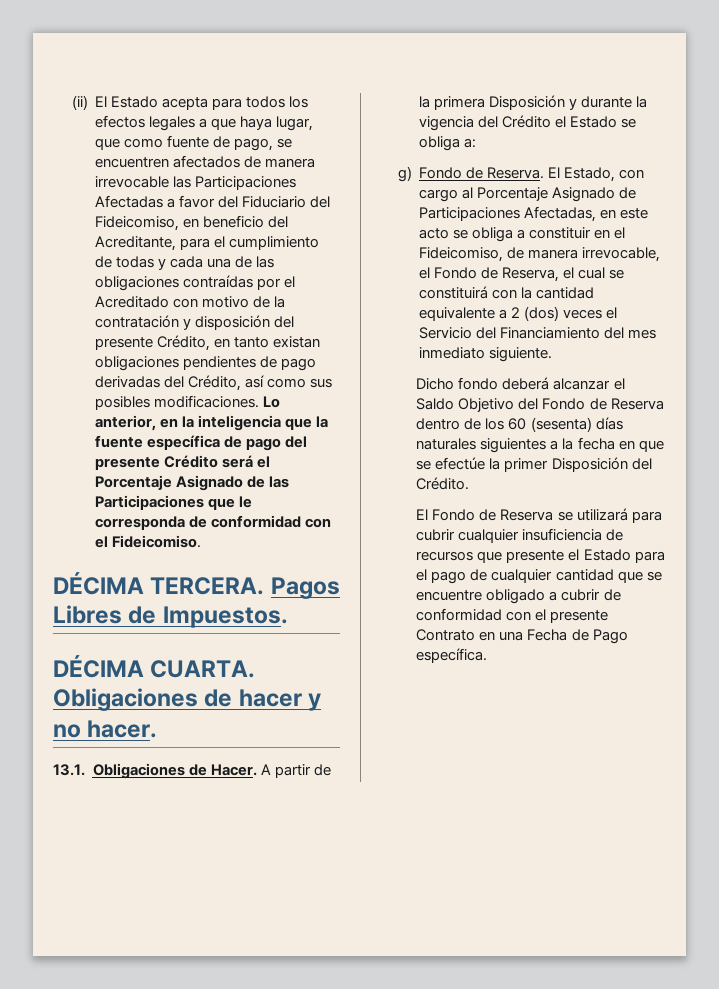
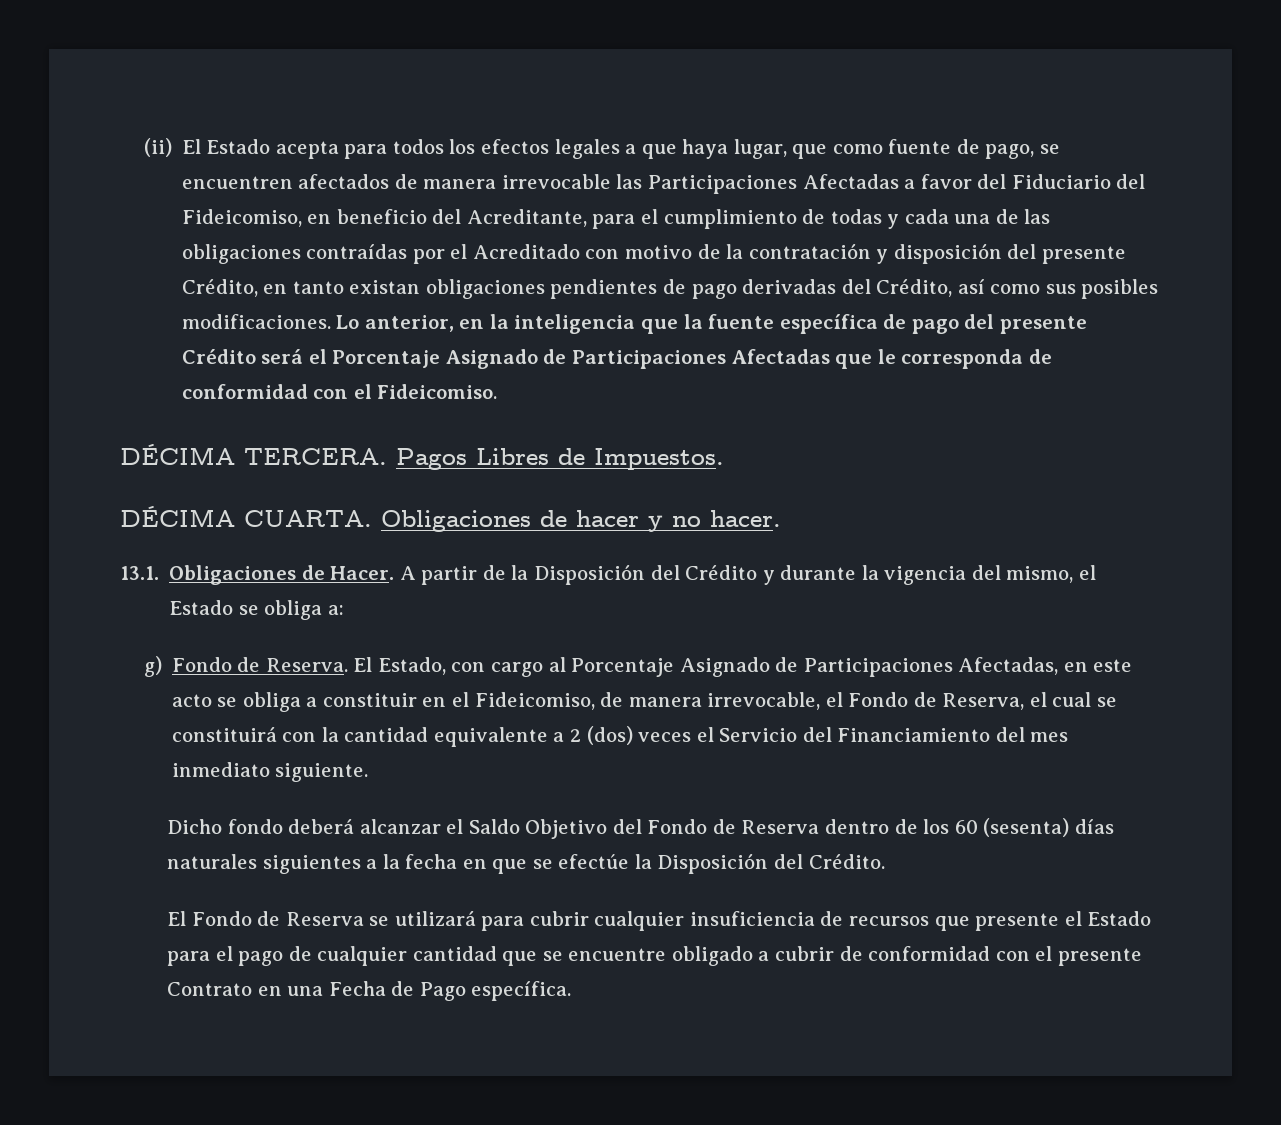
- Lo anterior, en la inteligencia que la fuente específica de pago del presente Crédito será el Porcentaje Asignado de las Participaciones que le corresponda de conformidad con el Fideicomiso.
+ Lo anterior, en la inteligencia que la fuente específica de pago del presente Crédito será el Porcentaje Asignado de Participaciones Afectadas que le corresponda de conformidad con el Fideicomiso.
- A partir de la primera Disposición y durante la vigencia del Crédito el Estado se obliga a:
+ A partir de la Disposición del Crédito y durante la vigencia del mismo, el Estado se obliga a:
- Dicho fondo deberá alcanzar el Saldo Objetivo del Fondo de Reserva dentro de los 60 (sesenta) días naturales siguientes a la fecha en que se efectúe la primer Disposición del Crédito.
+ Dicho fondo deberá alcanzar el Saldo Objetivo del Fondo de Reserva dentro de los 60 (sesenta) días naturales siguientes a la fecha en que se efectúe la Disposición del Crédito.

